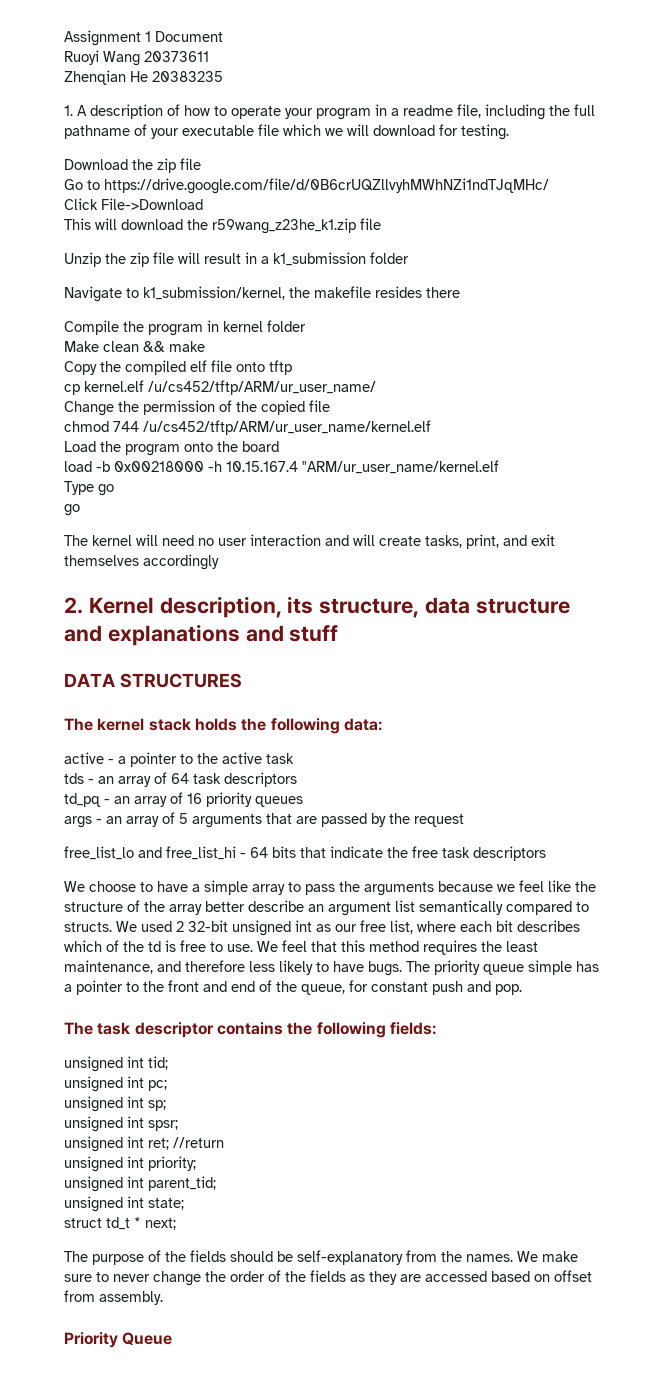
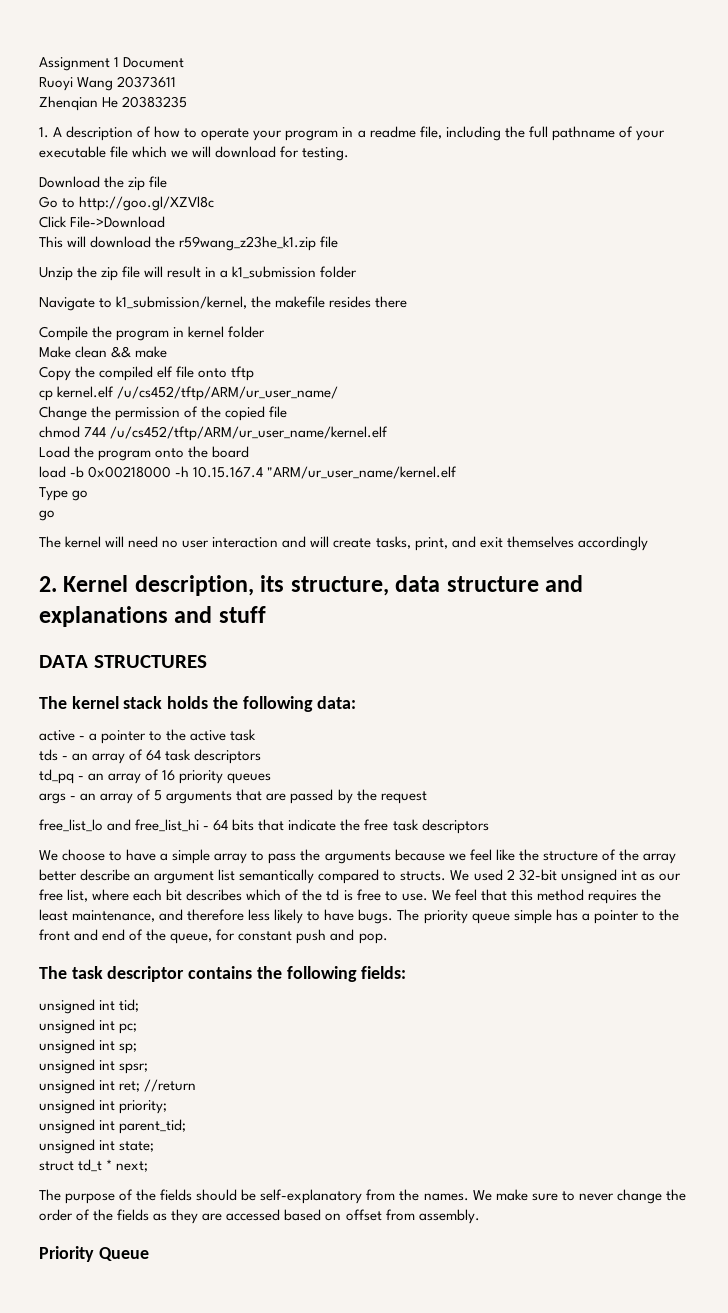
- Go to https://drive.google.com/file/d/0B6crUQZllvyhMWhNZi1ndTJqMHc/
+ Go to http://goo.gl/XZVl8c

